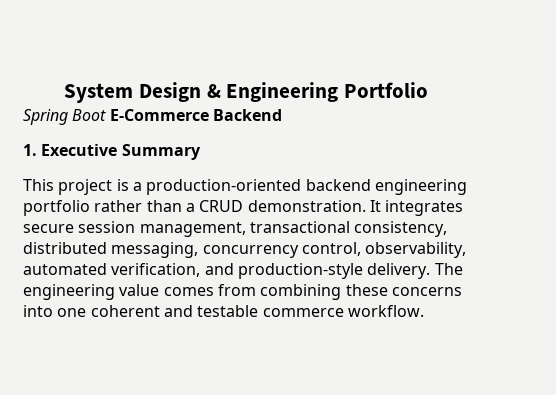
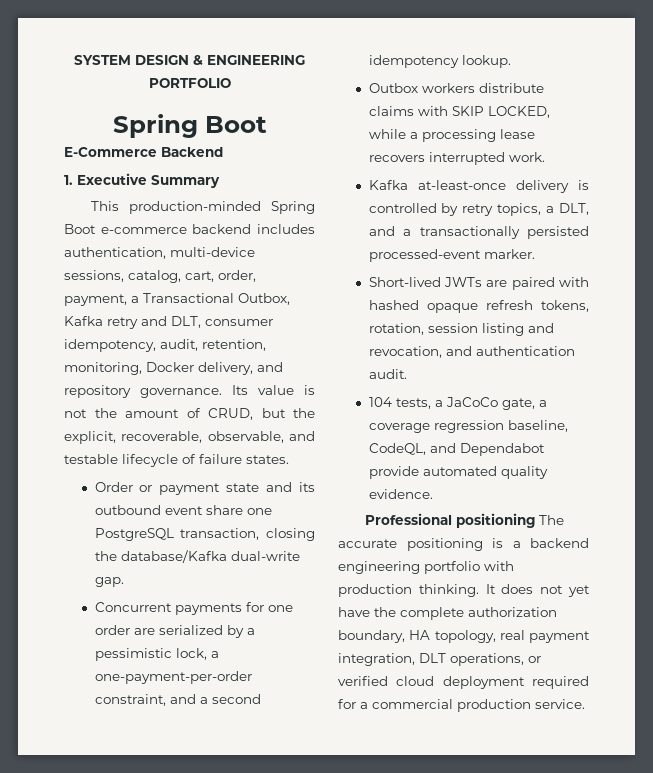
- System Design & Engineering Portfolio
- Spring Boot E-Commerce Backend
+ SYSTEM DESIGN & ENGINEERING PORTFOLIO
+ Spring Boot
+ E-Commerce Backend
- This project is a production-oriented backend engineering portfolio rather than a CRUD demonstration. It integrates secure session management, transactional consistency, distributed messaging, concurrency control, observability, automated verification, and production-style delivery. The engineering value comes from combining these concerns into one coherent and testable commerce workflow.
+ This production-minded Spring Boot e-commerce backend includes authentication, multi-device sessions, catalog, cart, order, payment, a Transactional Outbox, Kafka retry and DLT, consumer idempotency, audit, retention, monitoring, Docker delivery, and repository governance. Its value is not the amount of CRUD, but the explicit, recoverable, observable, and testable lifecycle of failure states.
+ Order or payment state and its outbound event share one PostgreSQL transaction, closing the database/Kafka dual-write gap.
+ Concurrent payments for one order are serialized by a pessimistic lock, a one-payment-per-order constraint, and a second idempotency lookup.
+ Outbox workers distribute claims with SKIP LOCKED, while a processing lease recovers interrupted work.
+ Kafka at-least-once delivery is controlled by retry topics, a DLT, and a transactionally persisted processed-event marker.
+ Short-lived JWTs are paired with hashed opaque refresh tokens, rotation, session listing and revocation, and authentication audit.
+ 104 tests, a JaCoCo gate, a coverage regression baseline, CodeQL, and Dependabot provide automated quality evidence.
+ Professional positioning The accurate positioning is a backend engineering portfolio with production thinking. It does not yet have the complete authorization boundary, HA topology, real payment integration, DLT operations, or verified cloud deployment required for a commercial production service.

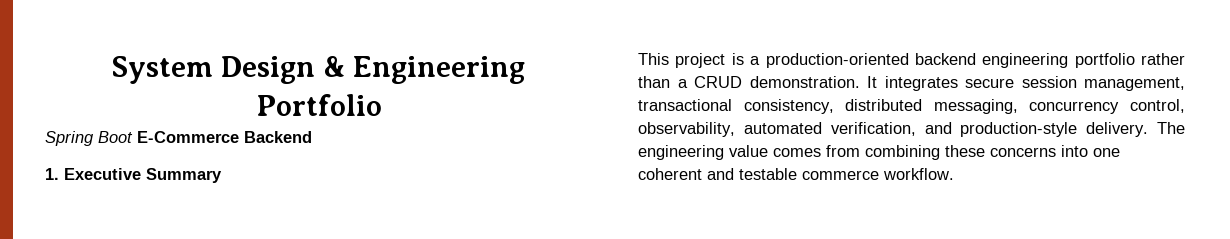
- SYSTEM DESIGN & ENGINEERING PORTFOLIO
- Spring Boot
- E-Commerce Backend
+ System Design & Engineering Portfolio
+ Spring Boot E-Commerce Backend
- This production-minded Spring Boot e-commerce backend includes authentication, multi-device sessions, catalog, cart, order, payment, a Transactional Outbox, Kafka retry and DLT, consumer idempotency, audit, retention, monitoring, Docker delivery, and repository governance. Its value is not the amount of CRUD, but the explicit, recoverable, observable, and testable lifecycle of failure states.
- Order or payment state and its outbound event share one PostgreSQL transaction, closing the database/Kafka dual-write gap.
- Concurrent payments for one order are serialized by a pessimistic lock, a one-payment-per-order constraint, and a second idempotency lookup.
- Outbox workers distribute claims with SKIP LOCKED, while a processing lease recovers interrupted work.
- Kafka at-least-once delivery is controlled by retry topics, a DLT, and a transactionally persisted processed-event marker.
- Short-lived JWTs are paired with hashed opaque refresh tokens, rotation, session listing and revocation, and authentication audit.
- 104 tests, a JaCoCo gate, a coverage regression baseline, CodeQL, and Dependabot provide automated quality evidence.
- Professional positioning The accurate positioning is a backend engineering portfolio with production thinking. It does not yet have the complete authorization boundary, HA topology, real payment integration, DLT operations, or verified cloud deployment required for a commercial production service.
+ This project is a production-oriented backend engineering portfolio rather than a CRUD demonstration. It integrates secure session management, transactional consistency, distributed messaging, concurrency control, observability, automated verification, and production-style delivery. The engineering value comes from combining these concerns into one coherent and testable commerce workflow.

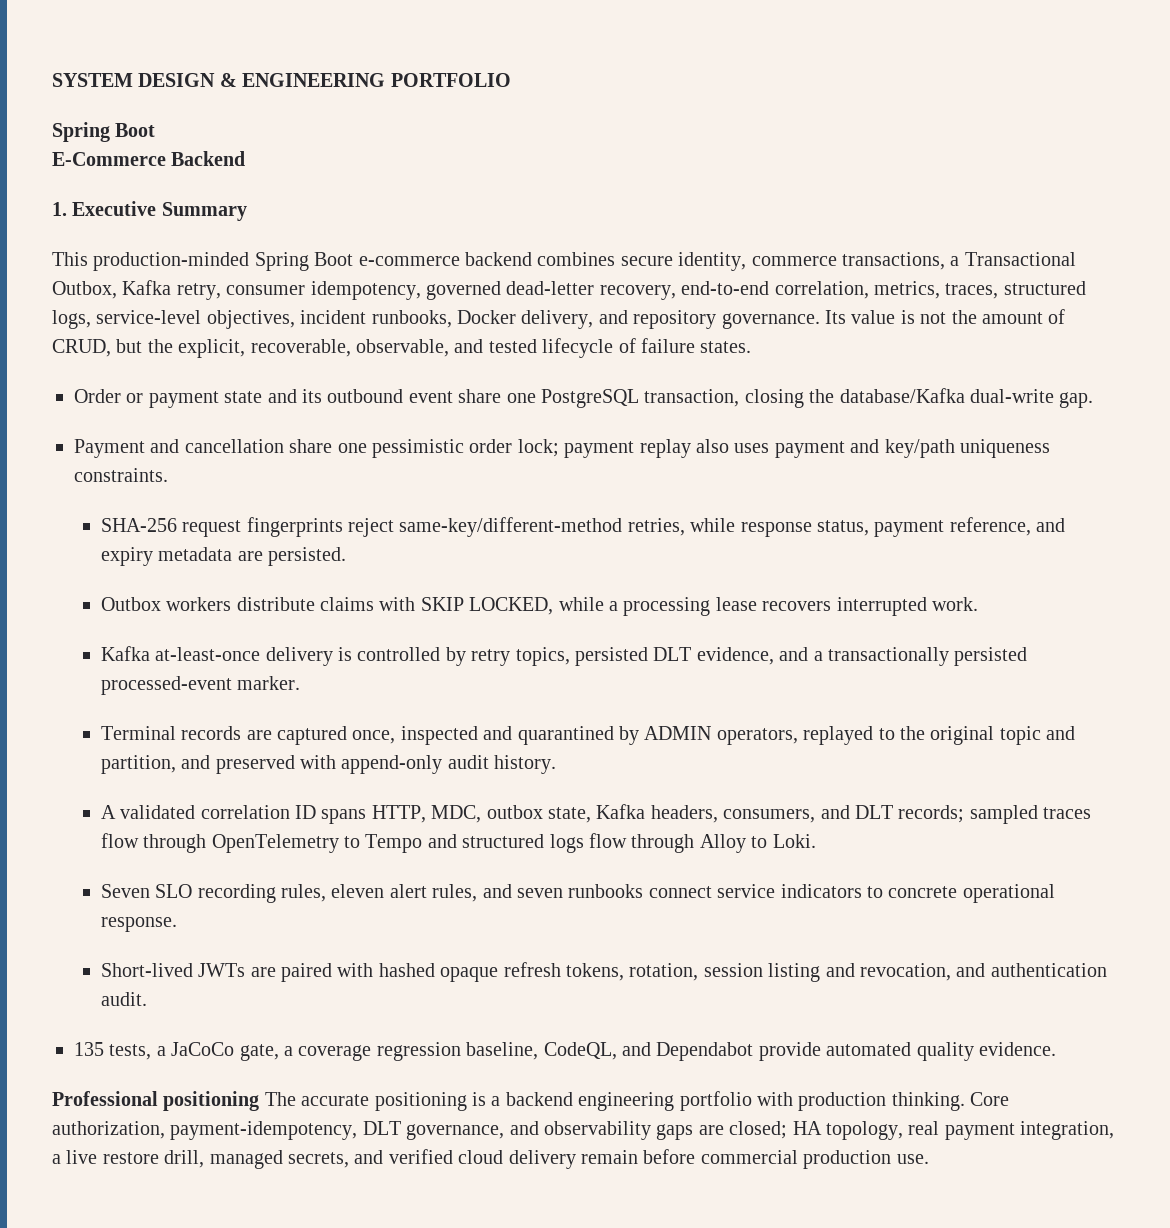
- System Design & Engineering Portfolio
- Spring Boot E-Commerce Backend
+ SYSTEM DESIGN & ENGINEERING PORTFOLIO
+ Spring Boot
+ E-Commerce Backend
- This project is a production-oriented backend engineering portfolio rather than a CRUD demonstration. It integrates secure session management, transactional consistency, distributed messaging, concurrency control, observability, automated verification, and production-style delivery. The engineering value comes from combining these concerns into one coherent and testable commerce workflow.
+ This production-minded Spring Boot e-commerce backend combines secure identity, commerce transactions, a Transactional Outbox, Kafka retry, consumer idempotency, governed dead-letter recovery, end-to-end correlation, metrics, traces, structured logs, service-level objectives, incident runbooks, Docker delivery, and repository governance. Its value is not the amount of CRUD, but the explicit, recoverable, observable, and tested lifecycle of failure states.
+ Order or payment state and its outbound event share one PostgreSQL transaction, closing the database/Kafka dual-write gap.
+ Payment and cancellation share one pessimistic order lock; payment replay also uses payment and key/path uniqueness constraints.
+ SHA-256 request fingerprints reject same-key/different-method retries, while response status, payment reference, and expiry metadata are persisted.
+ Outbox workers distribute claims with SKIP LOCKED, while a processing lease recovers interrupted work.
+ Kafka at-least-once delivery is controlled by retry topics, persisted DLT evidence, and a transactionally persisted processed-event marker.
+ Terminal records are captured once, inspected and quarantined by ADMIN operators, replayed to the original topic and partition, and preserved with append-only audit history.
+ A validated correlation ID spans HTTP, MDC, outbox state, Kafka headers, consumers, and DLT records; sampled traces flow through OpenTelemetry to Tempo and structured logs flow through Alloy to Loki.
+ Seven SLO recording rules, eleven alert rules, and seven runbooks connect service indicators to concrete operational response.
+ Short-lived JWTs are paired with hashed opaque refresh tokens, rotation, session listing and revocation, and authentication audit.
+ 135 tests, a JaCoCo gate, a coverage regression baseline, CodeQL, and Dependabot provide automated quality evidence.
+ Professional positioning The accurate positioning is a backend engineering portfolio with production thinking. Core authorization, payment-idempotency, DLT governance, and observability gaps are closed; HA topology, real payment integration, a live restore drill, managed secrets, and verified cloud delivery remain before commercial production use.

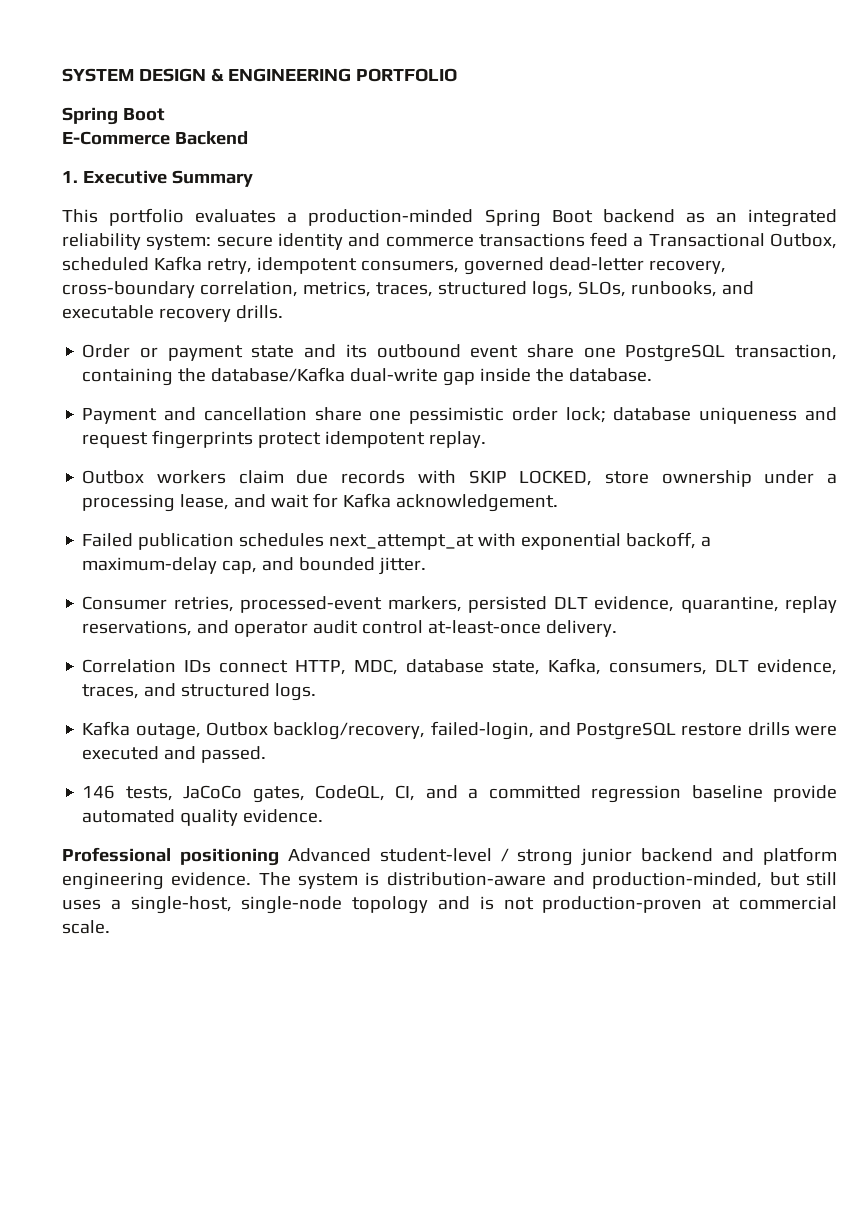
- This production-minded Spring Boot e-commerce backend combines secure identity, commerce transactions, a Transactional Outbox, Kafka retry, consumer idempotency, governed dead-letter recovery, end-to-end correlation, metrics, traces, structured logs, service-level objectives, incident runbooks, Docker delivery, and repository governance. Its value is not the amount of CRUD, but the explicit, recoverable, observable, and tested lifecycle of failure states.
+ This portfolio evaluates a production-minded Spring Boot backend as an integrated reliability system: secure identity and commerce transactions feed a Transactional Outbox, scheduled Kafka retry, idempotent consumers, governed dead-letter recovery, cross-boundary correlation, metrics, traces, structured logs, SLOs, runbooks, and executable recovery drills.
- Order or payment state and its outbound event share one PostgreSQL transaction, closing the database/Kafka dual-write gap.
+ Order or payment state and its outbound event share one PostgreSQL transaction, containing the database/Kafka dual-write gap inside the database.
- Payment and cancellation share one pessimistic order lock; payment replay also uses payment and key/path uniqueness constraints.
- SHA-256 request fingerprints reject same-key/different-method retries, while response status, payment reference, and expiry metadata are persisted.
- Outbox workers distribute claims with SKIP LOCKED, while a processing lease recovers interrupted work.
- Kafka at-least-once delivery is controlled by retry topics, persisted DLT evidence, and a transactionally persisted processed-event marker.
- Terminal records are captured once, inspected and quarantined by ADMIN operators, replayed to the original topic and partition, and preserved with append-only audit history.
- A validated correlation ID spans HTTP, MDC, outbox state, Kafka headers, consumers, and DLT records; sampled traces flow through OpenTelemetry to Tempo and structured logs flow through Alloy to Loki.
- Seven SLO recording rules, eleven alert rules, and seven runbooks connect service indicators to concrete operational response.
- Short-lived JWTs are paired with hashed opaque refresh tokens, rotation, session listing and revocation, and authentication audit.
- 135 tests, a JaCoCo gate, a coverage regression baseline, CodeQL, and Dependabot provide automated quality evidence.
+ Payment and cancellation share one pessimistic order lock; database uniqueness and request fingerprints protect idempotent replay.
+ Outbox workers claim due records with SKIP LOCKED, store ownership under a processing lease, and wait for Kafka acknowledgement.
+ Failed publication schedules next_attempt_at with exponential backoff, a maximum-delay cap, and bounded jitter.
+ Consumer retries, processed-event markers, persisted DLT evidence, quarantine, replay reservations, and operator audit control at-least-once delivery.
+ Correlation IDs connect HTTP, MDC, database state, Kafka, consumers, DLT evidence, traces, and structured logs.
+ Kafka outage, Outbox backlog/recovery, failed-login, and PostgreSQL restore drills were executed and passed.
+ 146 tests, JaCoCo gates, CodeQL, CI, and a committed regression baseline provide automated quality evidence.
- Professional positioning The accurate positioning is a backend engineering portfolio with production thinking. Core authorization, payment-idempotency, DLT governance, and observability gaps are closed; HA topology, real payment integration, a live restore drill, managed secrets, and verified cloud delivery remain before commercial production use.
+ Professional positioning Advanced student-level / strong junior backend and platform engineering evidence. The system is distribution-aware and production-minded, but still uses a single-host, single-node topology and is not production-proven at commercial scale.

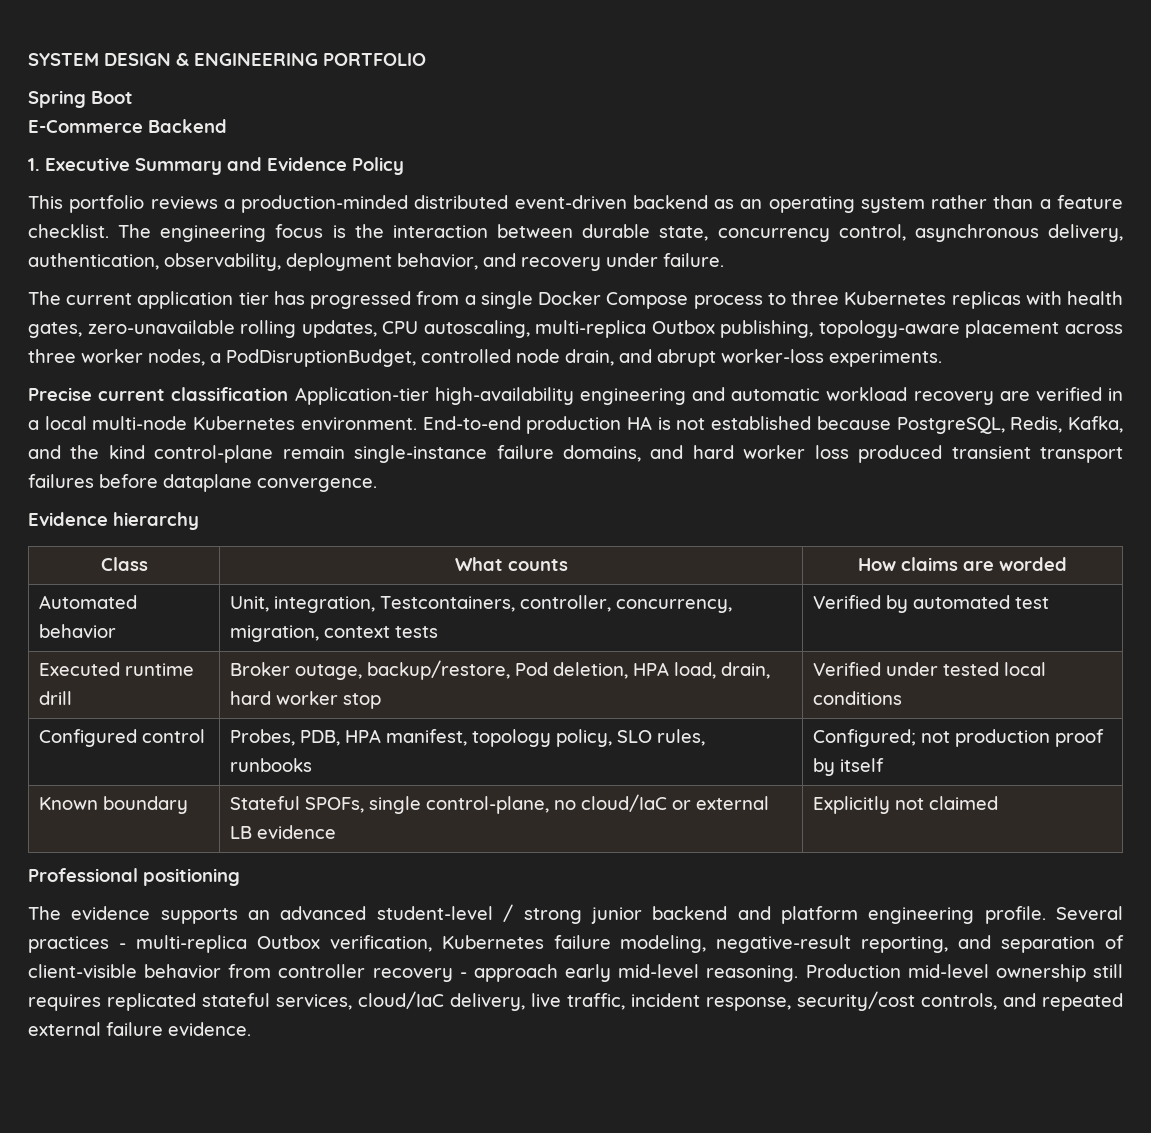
- 1. Executive Summary
+ 1. Executive Summary and Evidence Policy
- This portfolio evaluates a production-minded Spring Boot backend as an integrated reliability system: secure identity and commerce transactions feed a Transactional Outbox, scheduled Kafka retry, idempotent consumers, governed dead-letter recovery, cross-boundary correlation, metrics, traces, structured logs, SLOs, runbooks, and executable recovery drills.
- Order or payment state and its outbound event share one PostgreSQL transaction, containing the database/Kafka dual-write gap inside the database.
- Payment and cancellation share one pessimistic order lock; database uniqueness and request fingerprints protect idempotent replay.
- Outbox workers claim due records with SKIP LOCKED, store ownership under a processing lease, and wait for Kafka acknowledgement.
- Failed publication schedules next_attempt_at with exponential backoff, a maximum-delay cap, and bounded jitter.
- Consumer retries, processed-event markers, persisted DLT evidence, quarantine, replay reservations, and operator audit control at-least-once delivery.
- Correlation IDs connect HTTP, MDC, database state, Kafka, consumers, DLT evidence, traces, and structured logs.
- Kafka outage, Outbox backlog/recovery, failed-login, and PostgreSQL restore drills were executed and passed.
- 146 tests, JaCoCo gates, CodeQL, CI, and a committed regression baseline provide automated quality evidence.
- Professional positioning Advanced student-level / strong junior backend and platform engineering evidence. The system is distribution-aware and production-minded, but still uses a single-host, single-node topology and is not production-proven at commercial scale.
+ This portfolio reviews a production-minded distributed event-driven backend as an operating system rather than a feature checklist. The engineering focus is the interaction between durable state, concurrency control, asynchronous delivery, authentication, observability, deployment behavior, and recovery under failure.
+ The current application tier has progressed from a single Docker Compose process to three Kubernetes replicas with health gates, zero-unavailable rolling updates, CPU autoscaling, multi-replica Outbox publishing, topology-aware placement across three worker nodes, a PodDisruptionBudget, controlled node drain, and abrupt worker-loss experiments.
+ Precise current classification Application-tier high-availability engineering and automatic workload recovery are verified in a local multi-node Kubernetes environment. End-to-end production HA is not established because PostgreSQL, Redis, Kafka, and the kind control-plane remain single-instance failure domains, and hard worker loss produced transient transport failures before dataplane convergence.
+ Evidence hierarchy
+ Class | What counts | How claims are worded
+ Automated behavior | Unit, integration, Testcontainers, controller, concurrency, migration, context tests | Verified by automated test
+ Executed runtime drill | Broker outage, backup/restore, Pod deletion, HPA load, drain, hard worker stop | Verified under tested local conditions
+ Configured control | Probes, PDB, HPA manifest, topology policy, SLO rules, runbooks | Configured; not production proof by itself
+ Known boundary | Stateful SPOFs, single control-plane, no cloud/IaC or external LB evidence | Explicitly not claimed
+ Professional positioning
+ The evidence supports an advanced student-level / strong junior backend and platform engineering profile. Several practices - multi-replica Outbox verification, Kubernetes failure modeling, negative-result reporting, and separation of client-visible behavior from controller recovery - approach early mid-level reasoning. Production mid-level ownership still requires replicated stateful services, cloud/IaC delivery, live traffic, incident response, security/cost controls, and repeated external failure evidence.

